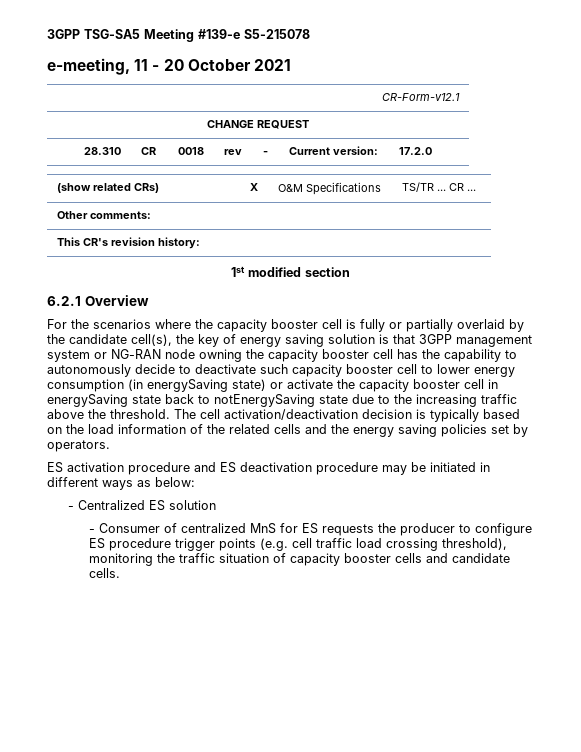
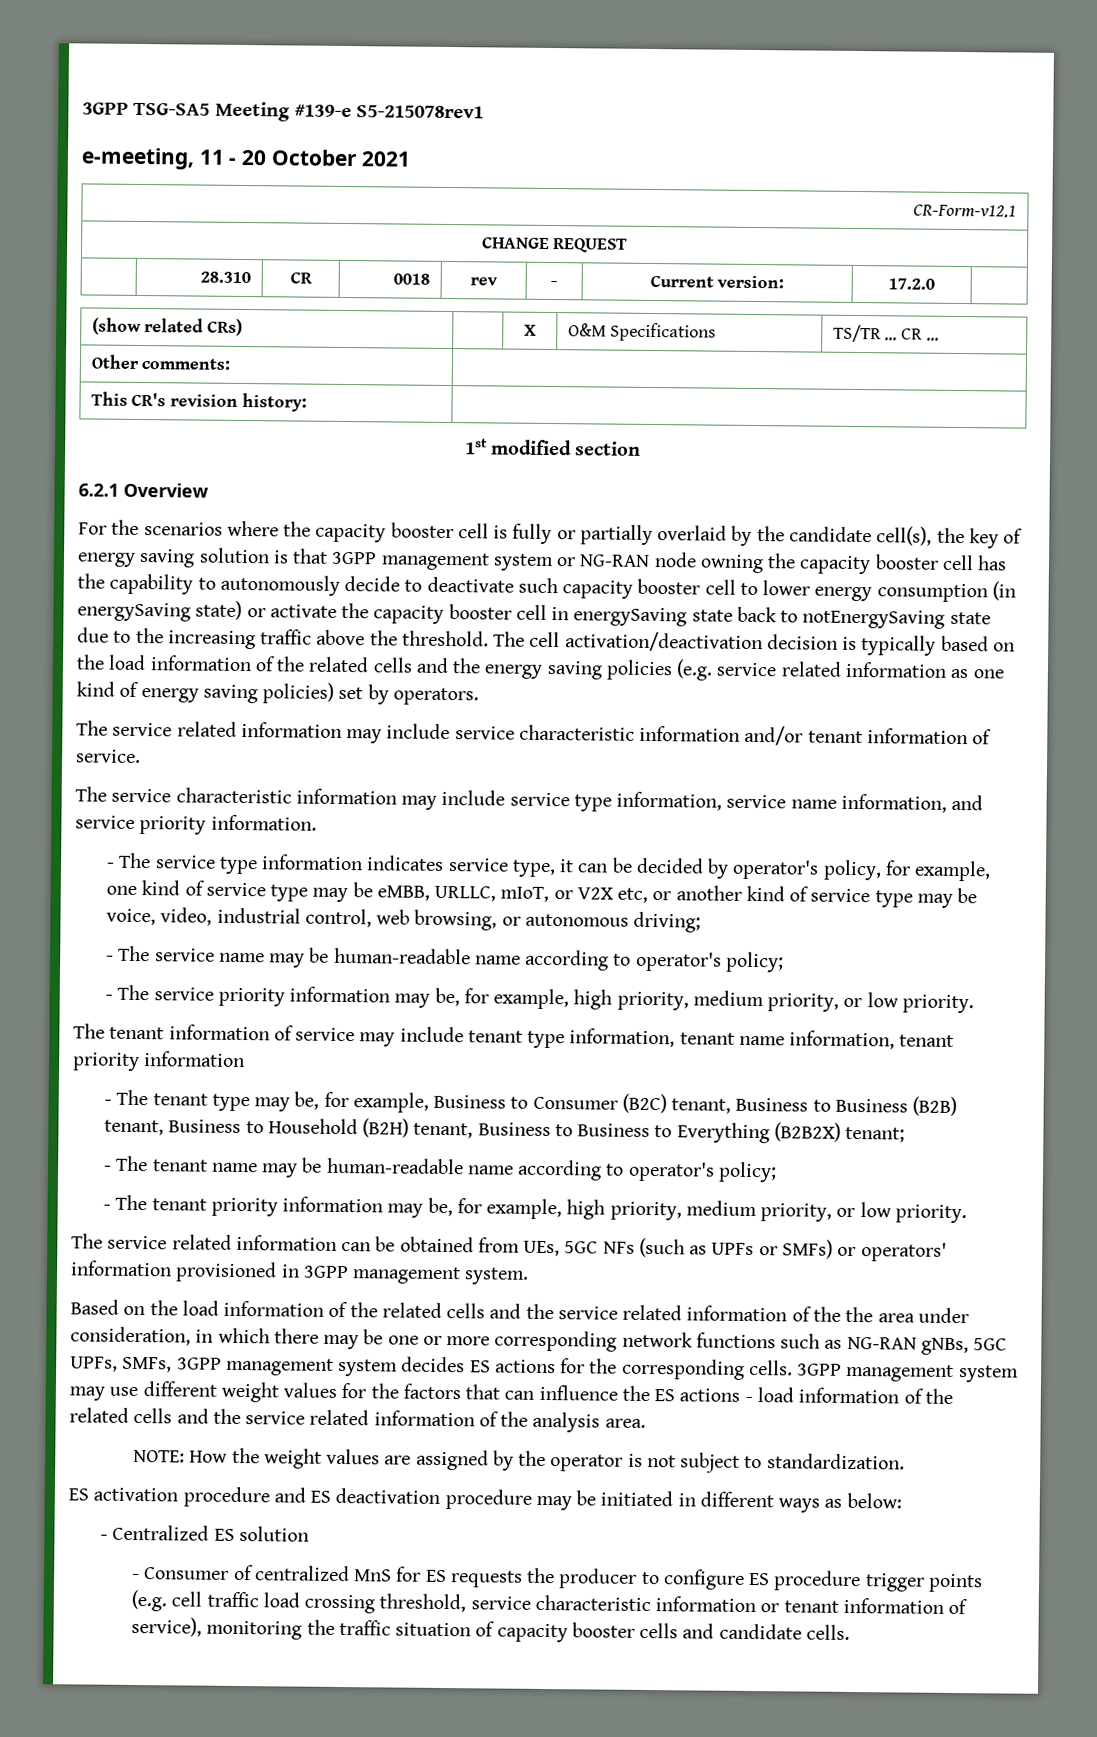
- 3GPP TSG-SA5 Meeting #139-e S5-215078
+ 3GPP TSG-SA5 Meeting #139-e S5-215078rev1
- The cell activation/deactivation decision is typically based on the load information of the related cells and the energy saving policies set by operators.
+ The cell activation/deactivation decision is typically based on the load information of the related cells and the energy saving policies (e.g. service related information as one kind of energy saving policies) set by operators.
+ The service related information may include service characteristic information and/or tenant information of service.
+ The service characteristic information may include service type information, service name information, and service priority information.
+ - The service type information indicates service type, it can be decided by operator's policy, for example, one kind of service type may be eMBB, URLLC, mIoT, or V2X etc, or another kind of service type may be voice, video, industrial control, web browsing, or autonomous driving;
+ - The service name may be human-readable name according to operator's policy;
+ - The service priority information may be, for example, high priority, medium priority, or low priority.
+ The tenant information of service may include tenant type information, tenant name information, tenant priority information
+ - The tenant type may be, for example, Business to Consumer (B2C) tenant, Business to Business (B2B) tenant, Business to Household (B2H) tenant, Business to Business to Everything (B2B2X) tenant;
+ - The tenant name may be human-readable name according to operator's policy;
+ - The tenant priority information may be, for example, high priority, medium priority, or low priority.
+ The service related information can be obtained from UEs, 5GC NFs (such as UPFs or SMFs) or operators' information provisioned in 3GPP management system.
+ Based on the load information of the related cells and the service related information of the the area under consideration, in which there may be one or more corresponding network functions such as NG-RAN gNBs, 5GC UPFs, SMFs, 3GPP management system decides ES actions for the corresponding cells. 3GPP management system may use different weight values for the factors that can influence the ES actions - load information of the related cells and the service related information of the analysis area.
+ NOTE: How the weight values are assigned by the operator is not subject to standardization.
- - Consumer of centralized MnS for ES requests the producer to configure ES procedure trigger points (e.g. cell traffic load crossing threshold), monitoring the traffic situation of capacity booster cells and candidate cells.
+ - Consumer of centralized MnS for ES requests the producer to configure ES procedure trigger points (e.g. cell traffic load crossing threshold, service characteristic information or tenant information of service), monitoring the traffic situation of capacity booster cells and candidate cells.

